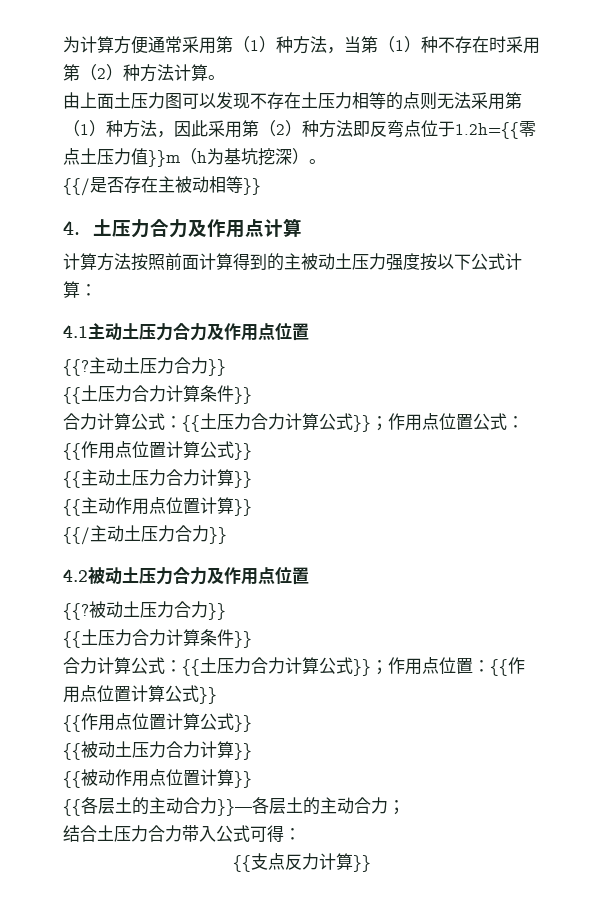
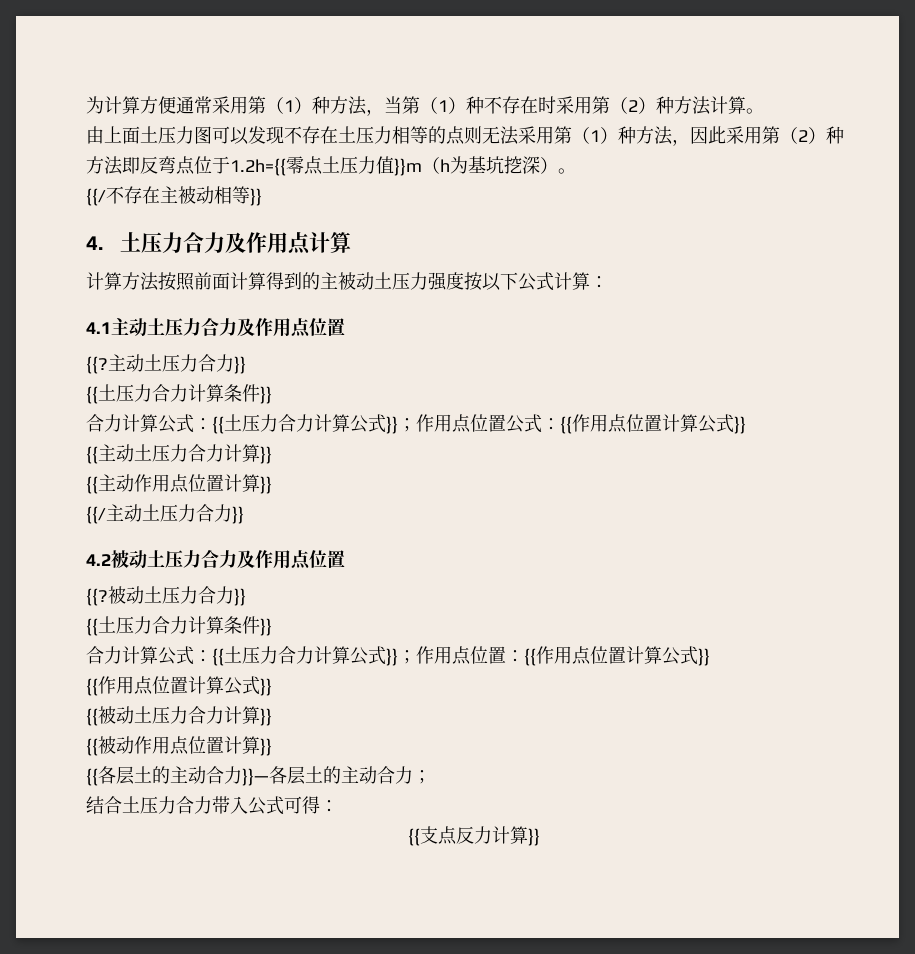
- {{/是否存在主被动相等}}
+ {{/不存在主被动相等}}

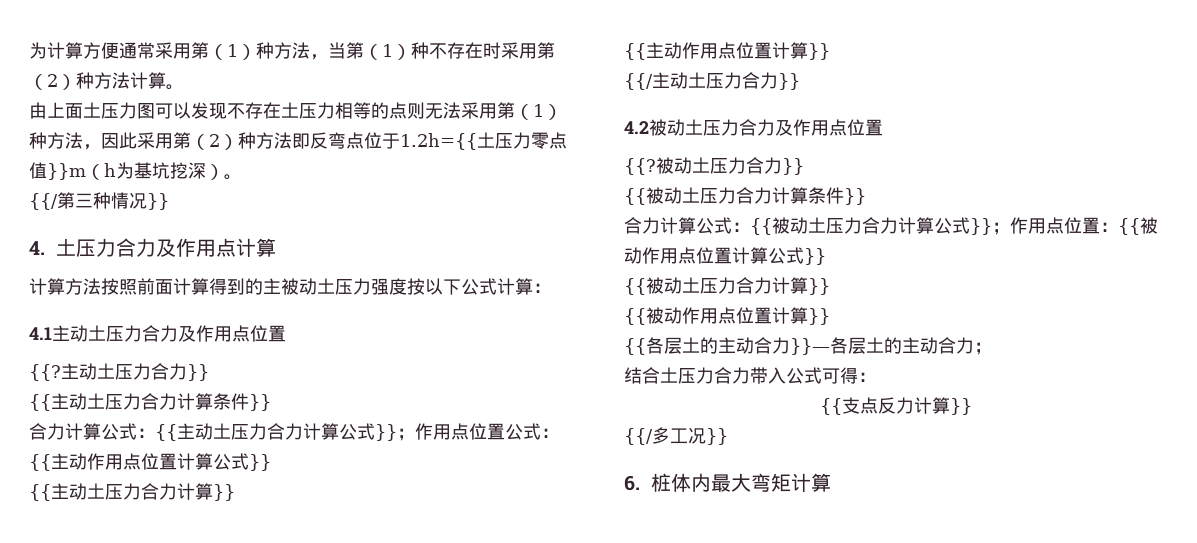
- 由上面土压力图可以发现不存在土压力相等的点则无法采用第（1）种方法，因此采用第（2）种方法即反弯点位于1.2h={{零点土压力值}}m（h为基坑挖深）。
+ 由上面土压力图可以发现不存在土压力相等的点则无法采用第（1）种方法，因此采用第（2）种方法即反弯点位于1.2h={{土压力零点值}}m（h为基坑挖深）。
- {{/不存在主被动相等}}
+ {{/第三种情况}}
  {{?主动土压力合力}}
- {{土压力合力计算条件}}
+ {{主动土压力合力计算条件}}
- 合力计算公式：{{土压力合力计算公式}}；作用点位置公式：{{作用点位置计算公式}}
+ 合力计算公式：{{主动土压力合力计算公式}}；作用点位置公式：{{主动作用点位置计算公式}}
  被动土压力合力}}
- {{土压力合力计算条件}}
+ {{被动土压力合力计算条件}}
- 合力计算公式：{{土压力合力计算公式}}；作用点位置：{{作用点位置计算公式}}
- {{作用点位置计算公式}}
+ 合力计算公式：{{被动土压力合力计算公式}}；作用点位置：{{被动作用点位置计算公式}}
+ {{/多工况}}
+ 6.桩体内最大弯矩计算

